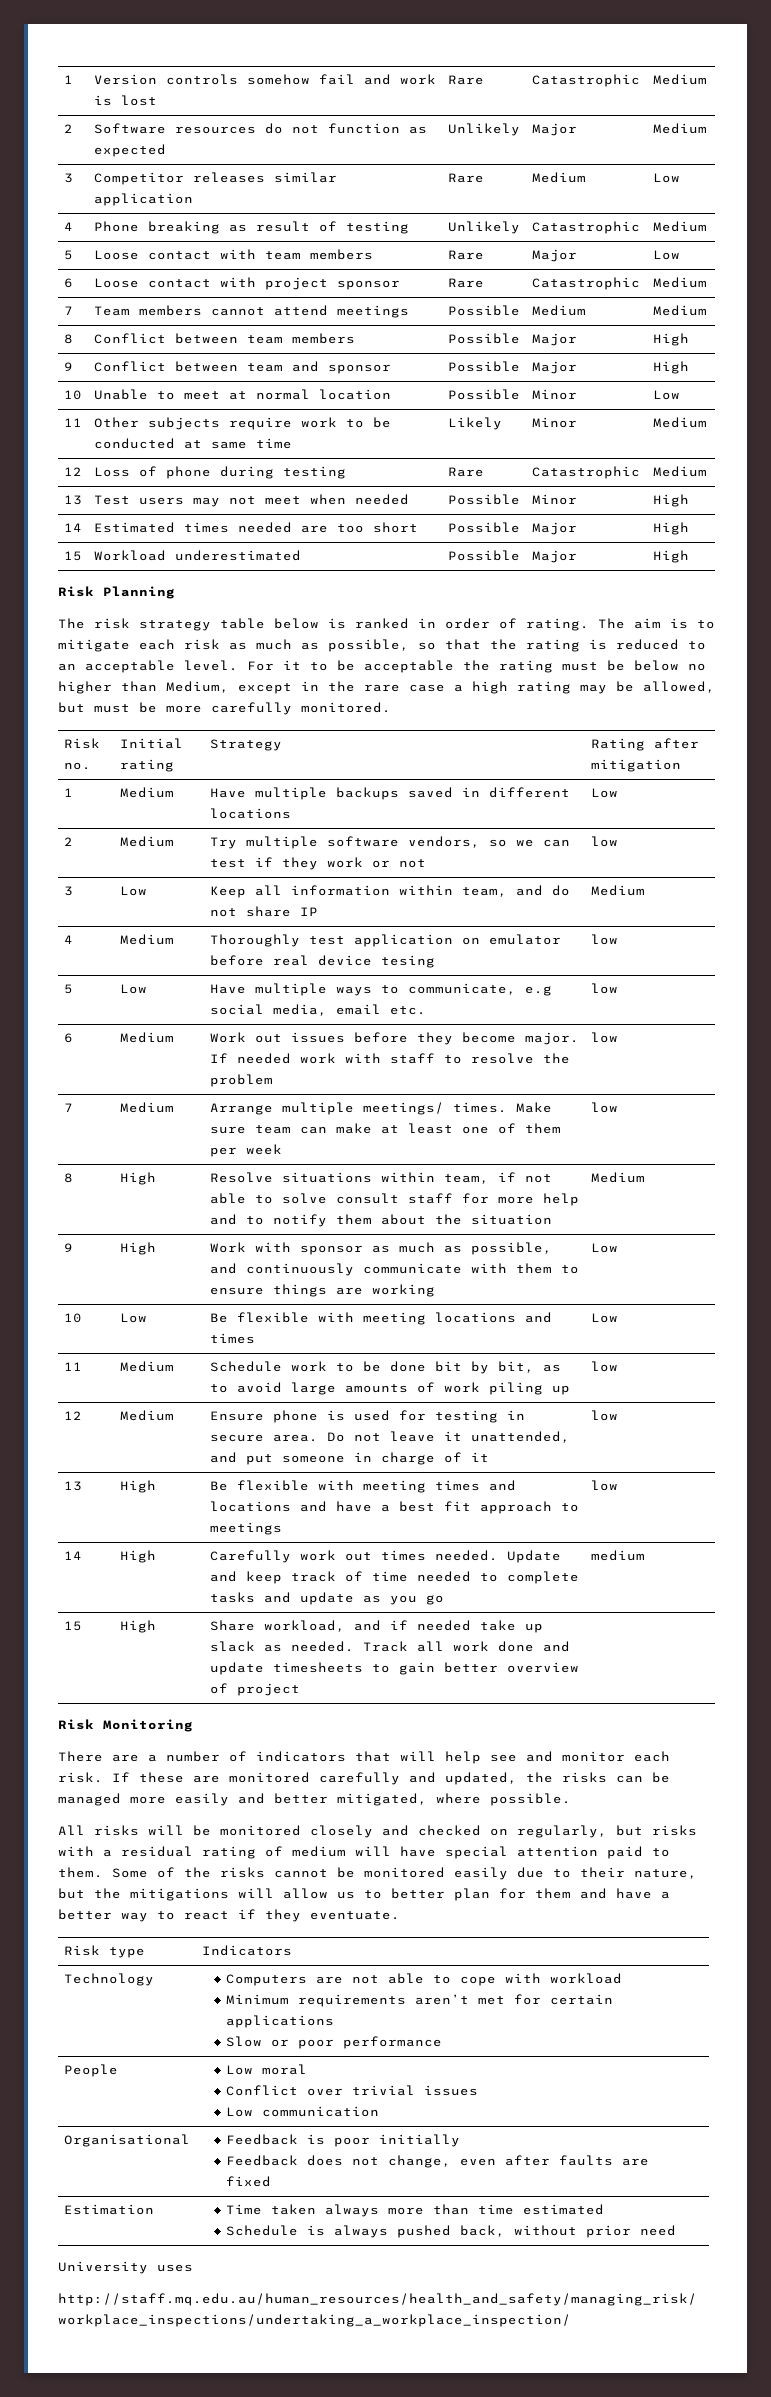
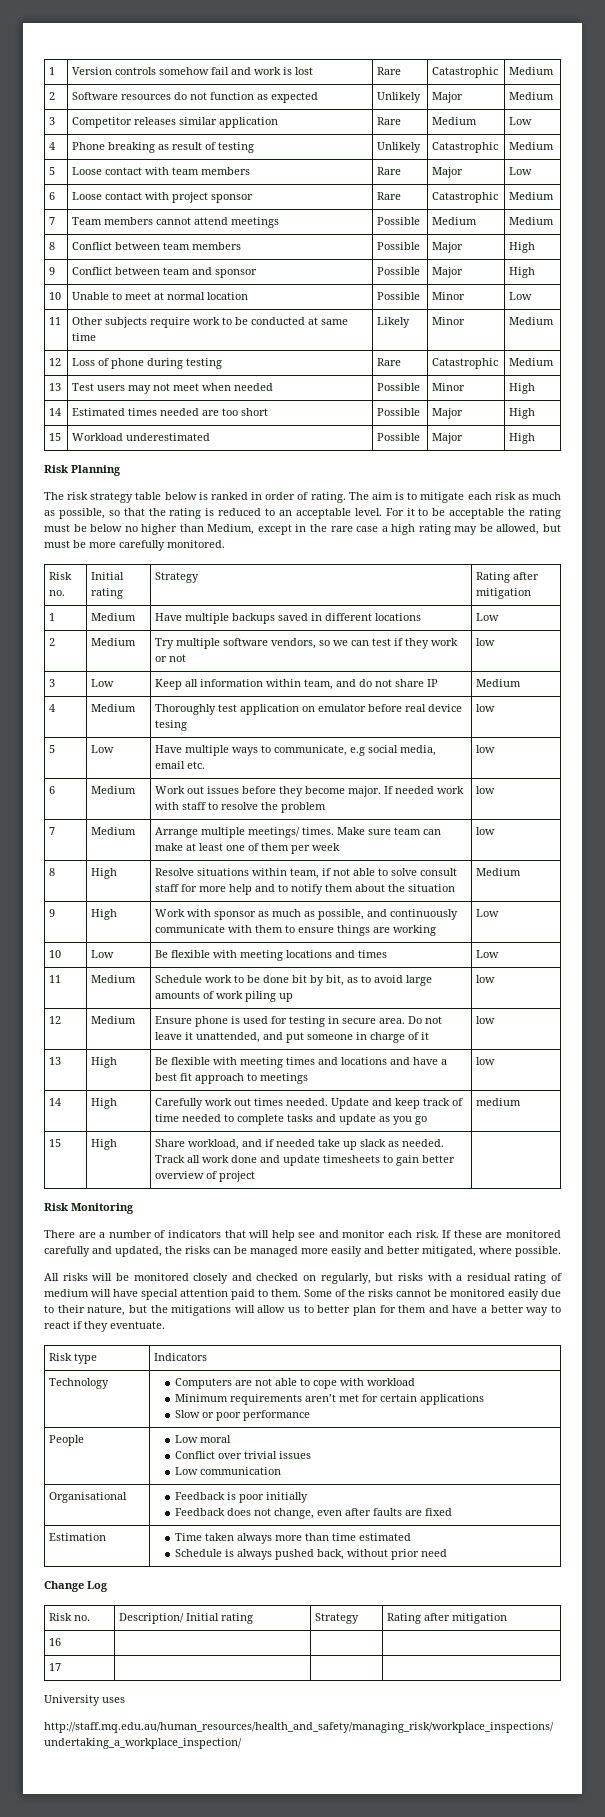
+ Change Log
+ Risk no. | Description/ Initial rating | Strategy | Rating after mitigation
+ 16 | | |
+ 17 | | |

